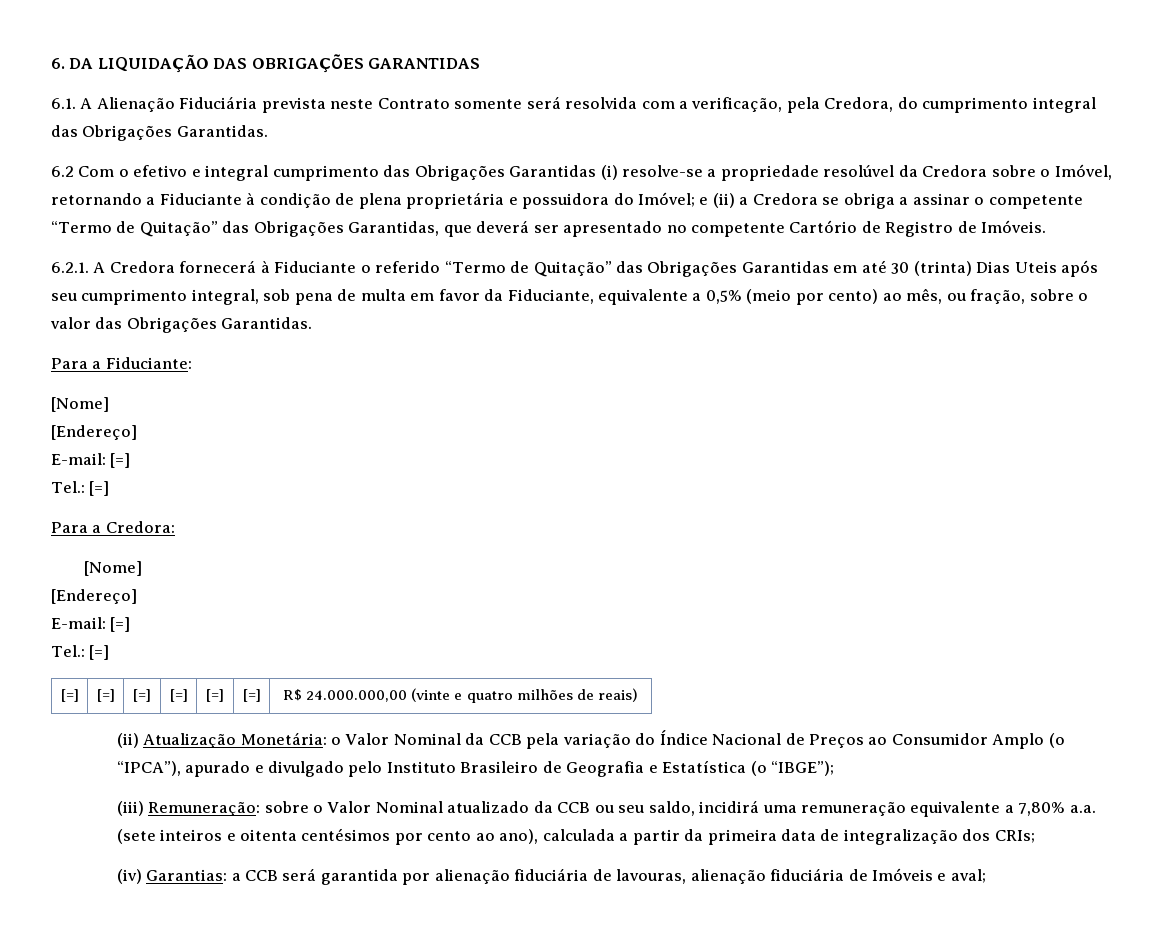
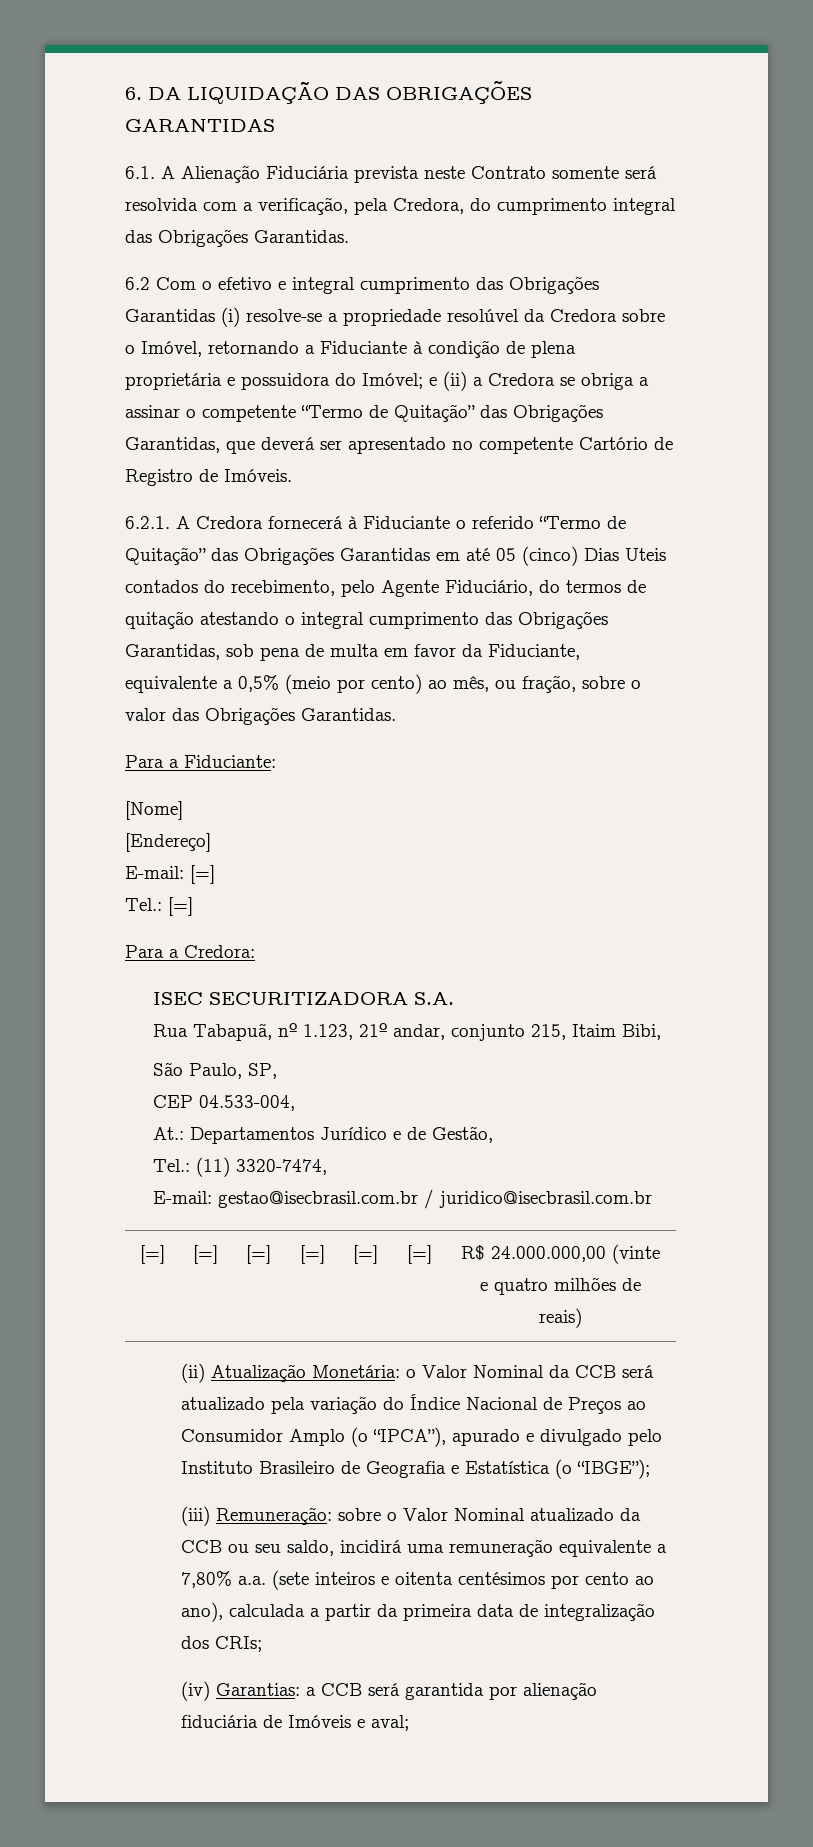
- 6.2.1. A Credora fornecerá à Fiduciante o referido “Termo de Quitação” das Obrigações Garantidas em até 30 (trinta) Dias Uteis após seu cumprimento integral, sob pena de multa em favor da Fiduciante, equivalente a 0,5% (meio por cento) ao mês, ou fração, sobre o valor das Obrigações Garantidas.
+ 6.2.1. A Credora fornecerá à Fiduciante o referido “Termo de Quitação” das Obrigações Garantidas em até 05 (cinco) Dias Uteis contados do recebimento, pelo Agente Fiduciário, do termos de quitação atestando o integral cumprimento das Obrigações Garantidas, sob pena de multa em favor da Fiduciante, equivalente a 0,5% (meio por cento) ao mês, ou fração, sobre o valor das Obrigações Garantidas.
  Para a Credora:
- [Nome]
- [Endereço]
- E-mail: [=]
- Tel.: [=]
+ ISEC SECURITIZADORA S.A.
+ Rua Tabapuã, nº 1.123, 21º andar, conjunto 215, Itaim Bibi,
+ São Paulo, SP,
+ CEP 04.533-004,
+ At.: Departamentos Jurídico e de Gestão,
+ Tel.: (11) 3320-7474,
+ E-mail: gestao@isecbrasil.com.br / juridico@isecbrasil.com.br
- (ii) Atualização Monetária: o Valor Nominal da CCB pela variação do Índice Nacional de Preços ao Consumidor Amplo (o “IPCA”), apurado e divulgado pelo Instituto Brasileiro de Geografia e Estatística (o “IBGE”);
+ (ii) Atualização Monetária: o Valor Nominal da CCB será atualizado pela variação do Índice Nacional de Preços ao Consumidor Amplo (o “IPCA”), apurado e divulgado pelo Instituto Brasileiro de Geografia e Estatística (o “IBGE”);
- (iv) Garantias: a CCB será garantida por alienação fiduciária de lavouras, alienação fiduciária de Imóveis e aval;
+ (iv) Garantias: a CCB será garantida por alienação fiduciária de Imóveis e aval;

